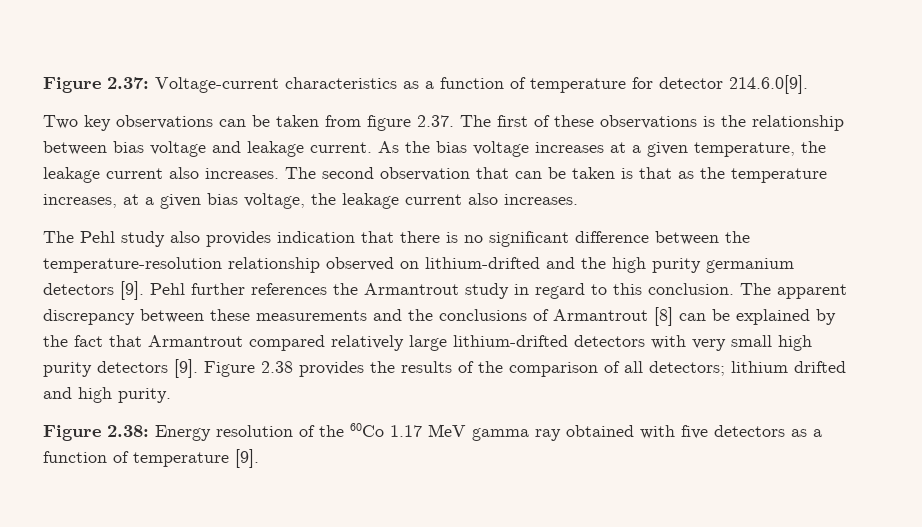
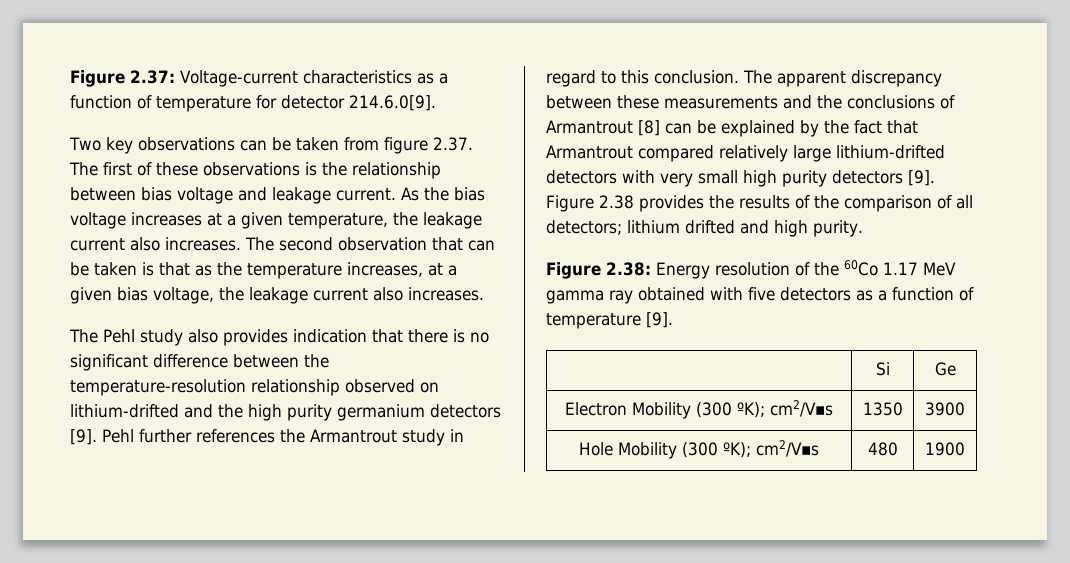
+ | Si | Ge
+ Electron Mobility (300 ºK); cm2/V▪s | 1350 | 3900
+ Hole Mobility (300 ºK); cm2/V▪s | 480 | 1900

